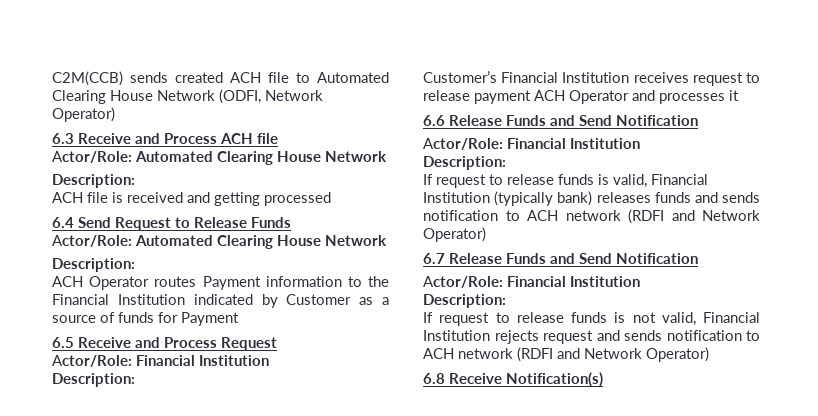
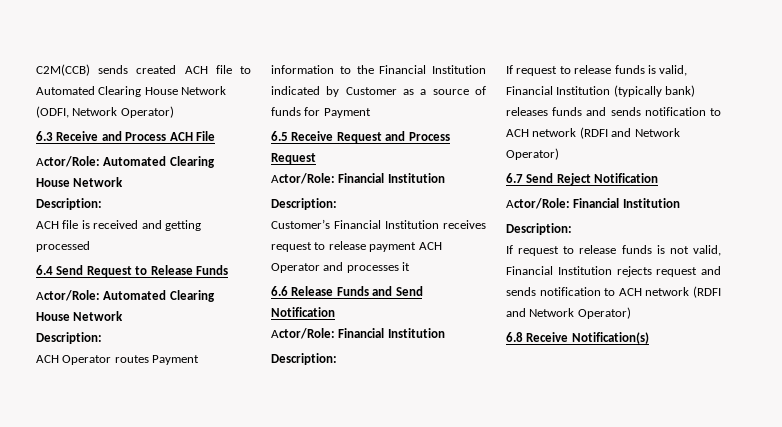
- 6.3 Receive and Process ACH file
+ 6.3 Receive and Process ACH File
- 6.5 Receive and Process Request
+ 6.5 Receive Request and Process Request
- 6.7 Release Funds and Send Notification
+ 6.7 Send Reject Notification

